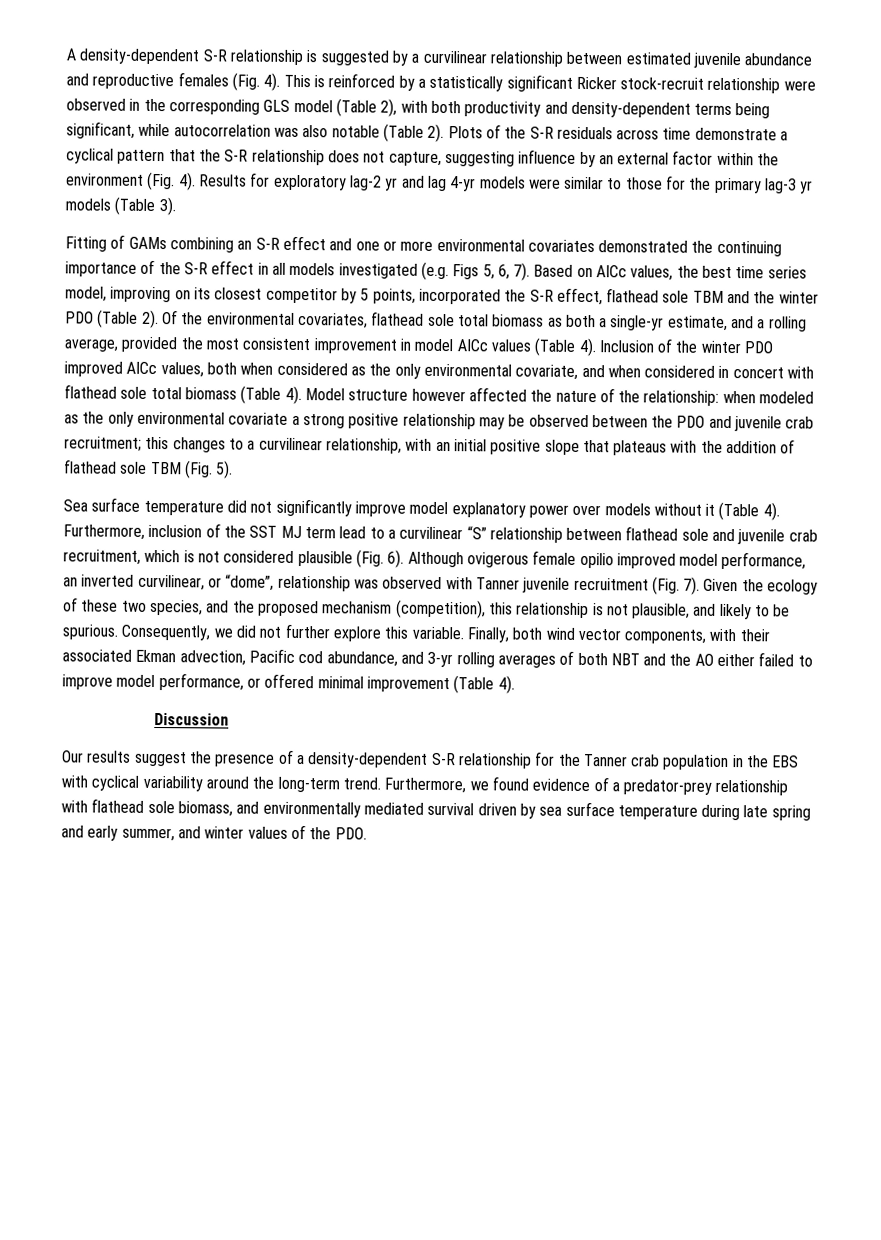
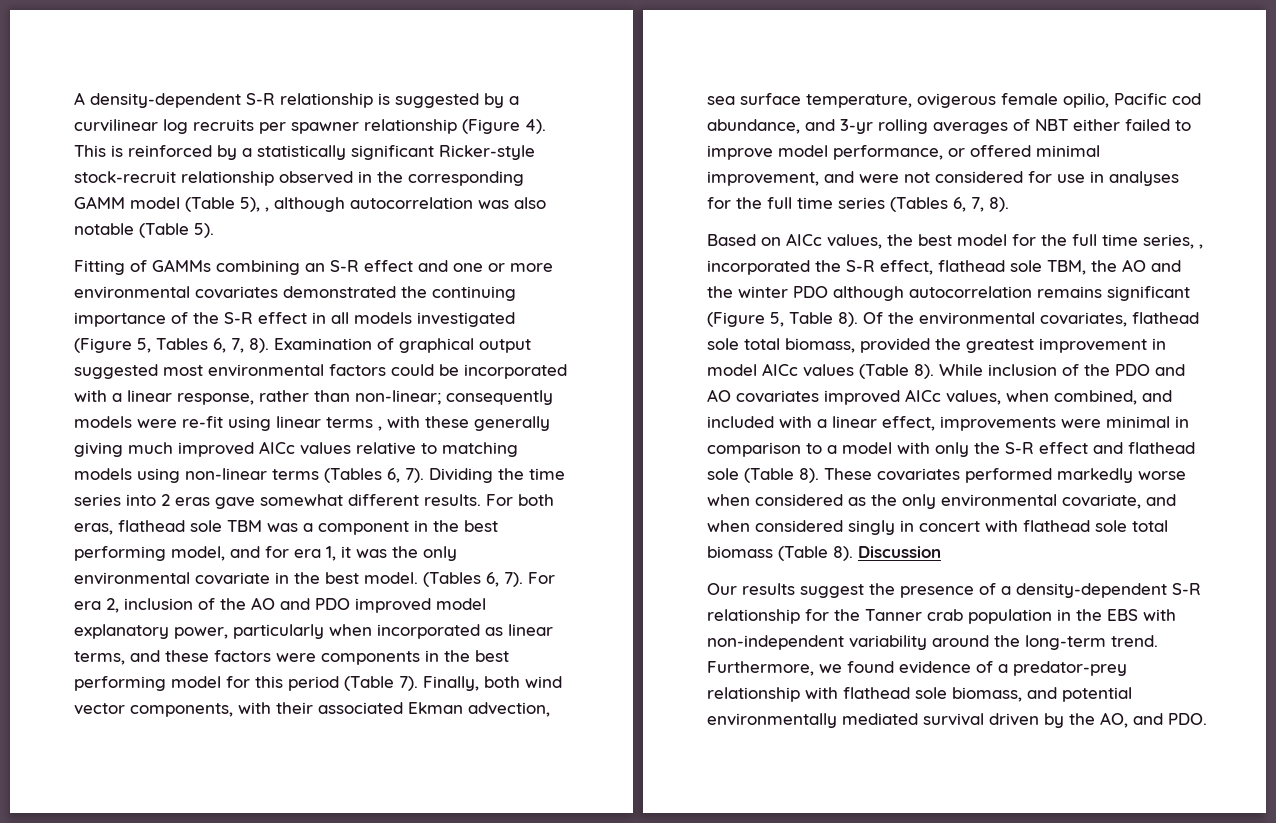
- A density-dependent S-R relationship is suggested by a curvilinear relationship between estimated juvenile abundance and reproductive females (Fig. 4).
+ A density-dependent S-R relationship is suggested by a curvilinear log recruits per spawner relationship (Figure 4).
- This is reinforced by a statistically significant Ricker stock-recruit relationship were observed in the corresponding GLS model (Table 2), with both productivity and density-dependent terms being significant, while autocorrelation was also notable (Table 2). Plots of the S-R residuals across time demonstrate a cyclical pattern that the S-R relationship does not capture, suggesting influence by an external factor within the environment (Fig. 4). Results for exploratory lag-2 yr and lag 4-yr models were similar to those for the primary lag-3 yr models (Table 3).
+ This is reinforced by a statistically significant Ricker-style stock-recruit relationship observed in the corresponding GAMM model (Table 5), , although autocorrelation was also notable (Table 5).
- Fitting of GAMs combining an S-R effect and one or more environmental covariates demonstrated the continuing importance of the S-R effect in all models investigated (e.g. Figs 5, 6, 7). Based on AICc values, the best time series model, improving on its closest competitor by 5 points, incorporated the S-R effect, flathead sole TBM and the winter PDO (Table 2).
+ Fitting of GAMMs combining an S-R effect and one or more environmental covariates demonstrated the continuing importance of the S-R effect in all models investigated (Figure 5, Tables 6, 7, 8). Examination of graphical output suggested most environmental factors could be incorporated with a linear response, rather than non-linear; consequently models were re-fit using linear terms , with these generally giving much improved AICc values relative to matching models using non-linear terms (Tables 6, 7). Dividing the time series into 2 eras gave somewhat different results. For both eras, flathead sole TBM was a component in the best performing model, and for era 1, it was the only environmental covariate in the best model. (Tables 6, 7). For era 2, inclusion of the AO and PDO improved model explanatory power, particularly when incorporated as linear terms, and these factors were components in the best performing model for this period (Table 7). Finally, both wind vector components, with their associated Ekman advection, sea surface temperature, ovigerous female opilio, Pacific cod abundance, and 3-yr rolling averages of NBT either failed to improve model performance, or offered minimal improvement, and were not considered for use in analyses for the full time series (Tables 6, 7, 8).
+ Based on AICc values, the best model for the full time series, , incorporated the S-R effect, flathead sole TBM, the AO and the winter PDO although autocorrelation remains significant (Figure 5, Table 8).
- Of the environmental covariates, flathead sole total biomass as both a single-yr estimate, and a rolling average, provided the most consistent improvement in model AICc values (Table 4). Inclusion of the winter PDO improved AICc values, both when considered as the only environmental covariate, and when considered in concert with flathead sole total biomass (Table 4). Model structure however affected the nature of the relationship: when modeled as the only environmental covariate a strong positive relationship may be observed between the PDO and juvenile crab recruitment; this changes to a curvilinear relationship, with an initial positive slope that plateaus with the addition of flathead sole TBM (Fig. 5).
- Sea surface temperature did not significantly improve model explanatory power over models without it (Table 4). Furthermore, inclusion of the SST MJ term lead to a curvilinear “S” relationship between flathead sole and juvenile crab recruitment, which is not considered plausible (Fig. 6). Although ovigerous female opilio improved model performance, an inverted curvilinear, or “dome”, relationship was observed with Tanner juvenile recruitment (Fig. 7). Given the ecology of these two species, and the proposed mechanism (competition), this relationship is not plausible, and likely to be spurious. Consequently, we did not further explore this variable. Finally, both wind vector components, with their associated Ekman advection, Pacific cod abundance, and 3-yr rolling averages of both NBT and the AO either failed to improve model performance, or offered minimal improvement (Table 4).
- Discussion
+ Of the environmental covariates, flathead sole total biomass, provided the greatest improvement in model AICc values (Table 8). While inclusion of the PDO and AO covariates improved AICc values, when combined, and included with a linear effect, improvements were minimal in comparison to a model with only the S-R effect and flathead sole (Table 8). These covariates performed markedly worse when considered as the only environmental covariate, and when considered singly in concert with flathead sole total biomass (Table 8). Discussion
- Our results suggest the presence of a density-dependent S-R relationship for the Tanner crab population in the EBS with cyclical variability around the long-term trend.
+ Our results suggest the presence of a density-dependent S-R relationship for the Tanner crab population in the EBS with non-independent variability around the long-term trend.
- Furthermore, we found evidence of a predator-prey relationship with flathead sole biomass, and environmentally mediated survival driven by sea surface temperature during late spring and early summer, and winter values of the PDO.
+ Furthermore, we found evidence of a predator-prey relationship with flathead sole biomass, and potential environmentally mediated survival driven by the AO, and PDO.

